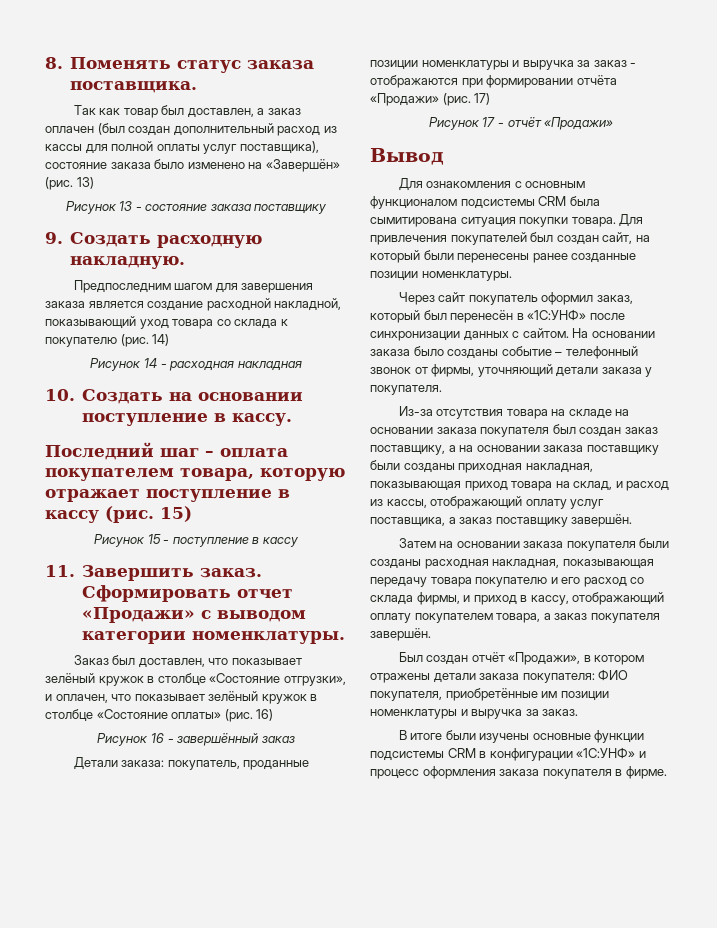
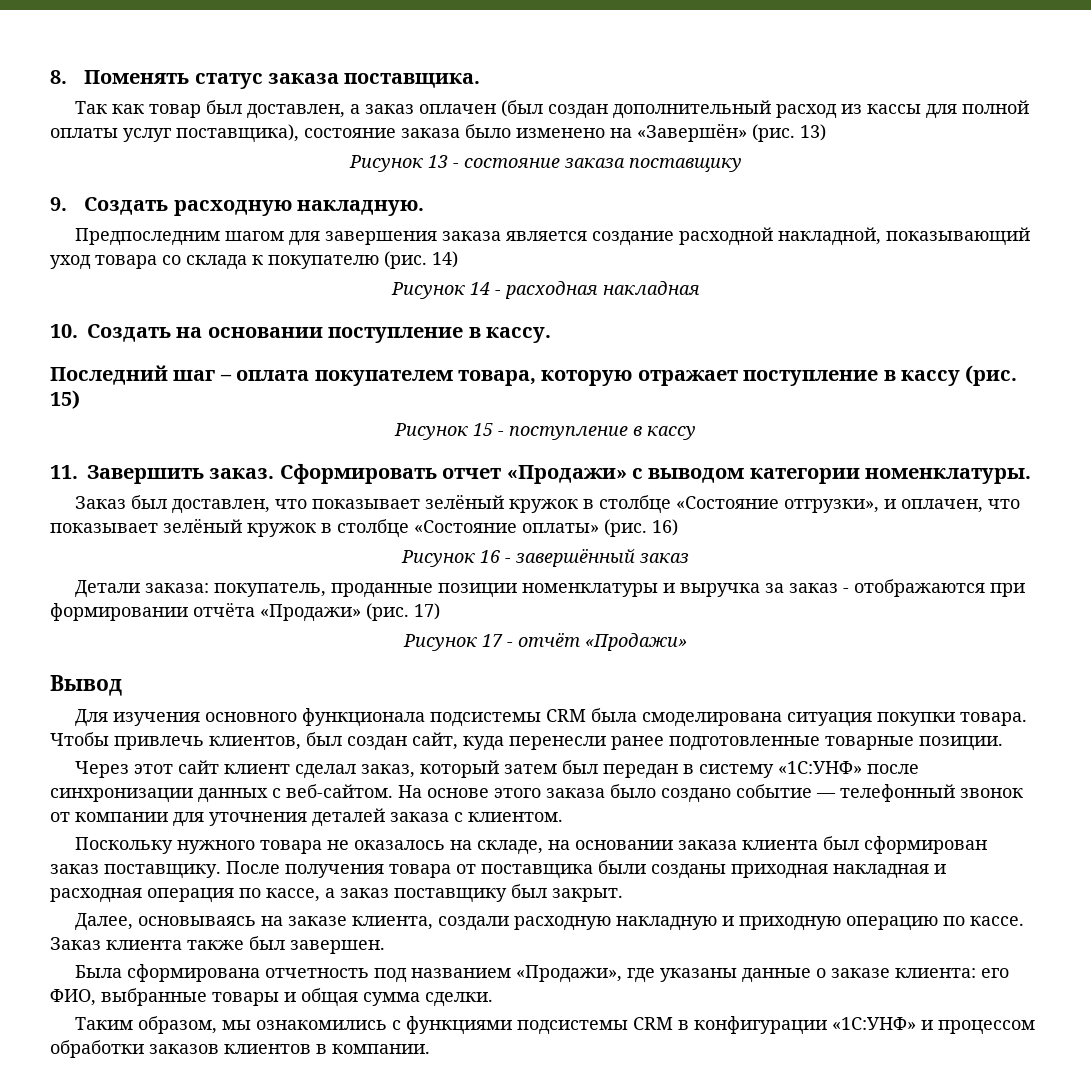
- Для ознакомления с основным функционалом подсистемы CRM была сымитирована ситуация покупки товара.
+ Для изучения основного функционала подсистемы CRM была смоделирована ситуация покупки товара.
- Для привлечения покупателей был создан сайт, на который были перенесены ранее созданные позиции номенклатуры.
- Через сайт покупатель оформил заказ, который был перенесён в «1С:УНФ» после синхронизации данных с сайтом. На основании заказа было созданы событие – телефонный звонок от фирмы, уточняющий детали заказа у покупателя.
- Из-за отсутствия товара на складе на основании заказа покупателя был создан заказ поставщику, а на основании заказа поставщику были созданы приходная накладная, показывающая приход товара на склад, и расход из кассы, отображающий оплату услуг поставщика, а заказ поставщику завершён.
- Затем на основании заказа покупателя были созданы расходная накладная, показывающая передачу товара покупателю и его расход со склада фирмы, и приход в кассу, отображающий оплату покупателем товара, а заказ покупателя завершён.
- Был создан отчёт «Продажи», в котором отражены детали заказа покупателя: ФИО покупателя, приобретённые им позиции номенклатуры и выручка за заказ.
- В итоге были изучены основные функции подсистемы CRM в конфигурации «1С:УНФ» и процесс оформления заказа покупателя в фирме.
+ Чтобы привлечь клиентов, был создан сайт, куда перенесли ранее подготовленные товарные позиции.
+ Через этот сайт клиент сделал заказ, который затем был передан в систему «1С:УНФ» после синхронизации данных с веб-сайтом. На основе этого заказа было создано событие — телефонный звонок от компании для уточнения деталей заказа с клиентом.
+ Поскольку нужного товара не оказалось на складе, на основании заказа клиента был сформирован заказ поставщику. После получения товара от поставщика были созданы приходная накладная и расходная операция по кассе, а заказ поставщику был закрыт.
+ Далее, основываясь на заказе клиента, создали расходную накладную и приходную операцию по кассе. Заказ клиента также был завершен.
+ Была сформирована отчетность под названием «Продажи», где указаны данные о заказе клиента: его ФИО, выбранные товары и общая сумма сделки.
+ Таким образом, мы ознакомились с функциями подсистемы CRM в конфигурации «1С:УНФ» и процессом обработки заказов клиентов в компании.

